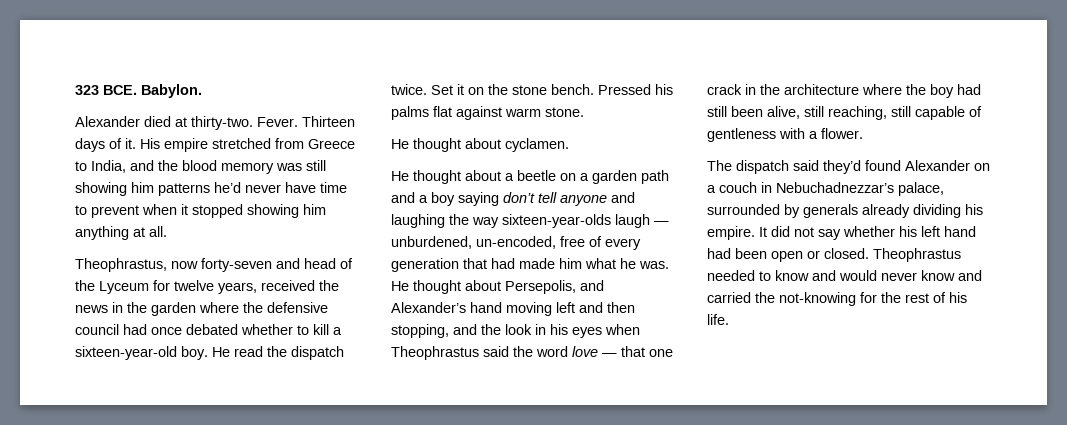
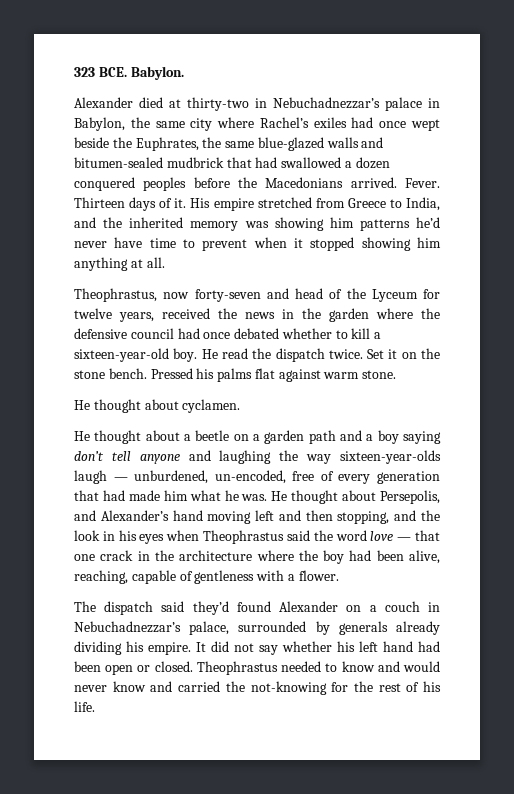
- Alexander died at thirty-two.
+ Alexander died at thirty-two in Nebuchadnezzar’s palace in Babylon, the same city where Rachel’s exiles had once wept beside the Euphrates, the same blue-glazed walls and bitumen-sealed mudbrick that had swallowed a dozen conquered peoples before the Macedonians arrived.
- His empire stretched from Greece to India, and the blood memory was still showing him patterns he’d never have time to prevent when it stopped showing him anything at all.
+ His empire stretched from Greece to India, and the inherited memory was showing him patterns he’d never have time to prevent when it stopped showing him anything at all.
- He thought about Persepolis, and Alexander’s hand moving left and then stopping, and the look in his eyes when Theophrastus said the word love — that one crack in the architecture where the boy had still been alive, still reaching, still capable of gentleness with a flower.
+ He thought about Persepolis, and Alexander’s hand moving left and then stopping, and the look in his eyes when Theophrastus said the word love — that one crack in the architecture where the boy had been alive, reaching, capable of gentleness with a flower.

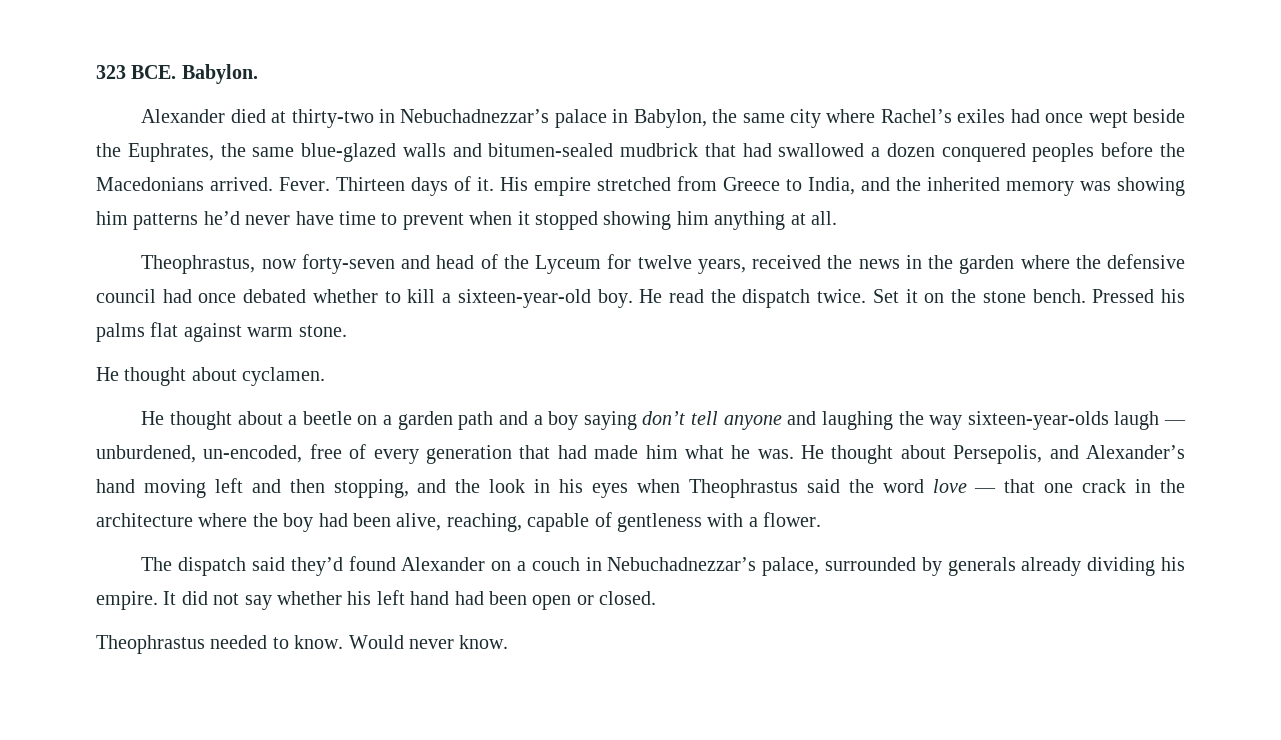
- It did not say whether his left hand had been open or closed. Theophrastus needed to know and would never know and carried the not-knowing for the rest of his life.
+ It did not say whether his left hand had been open or closed.
+ Theophrastus needed to know. Would never know.

